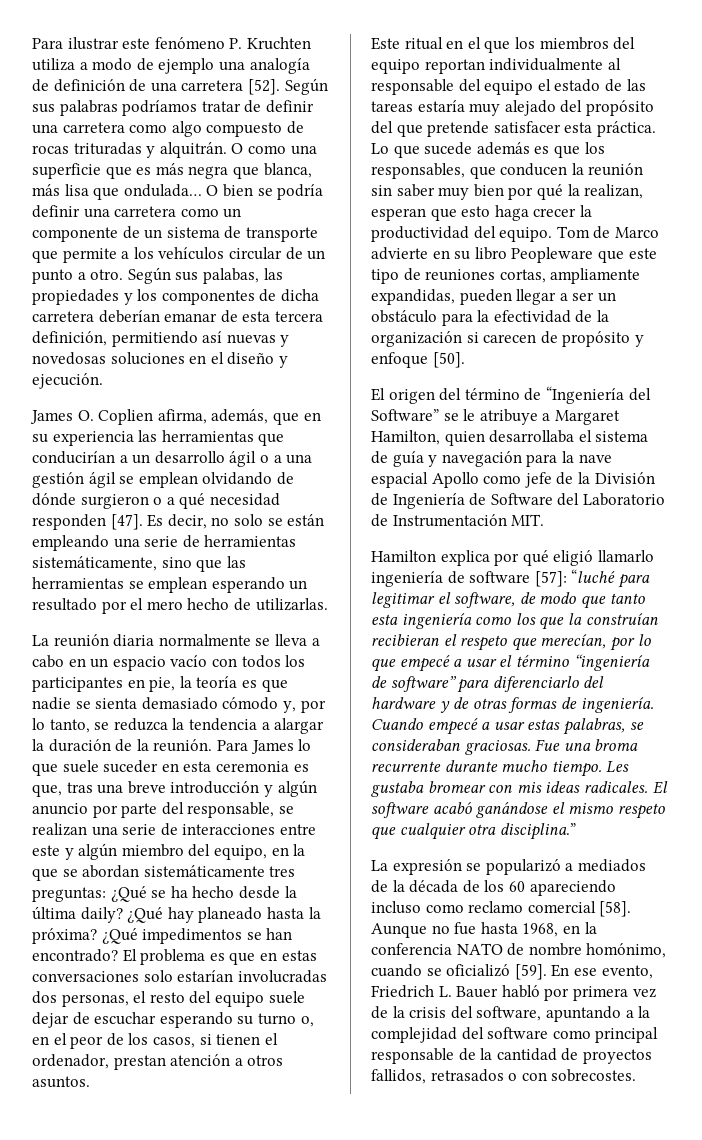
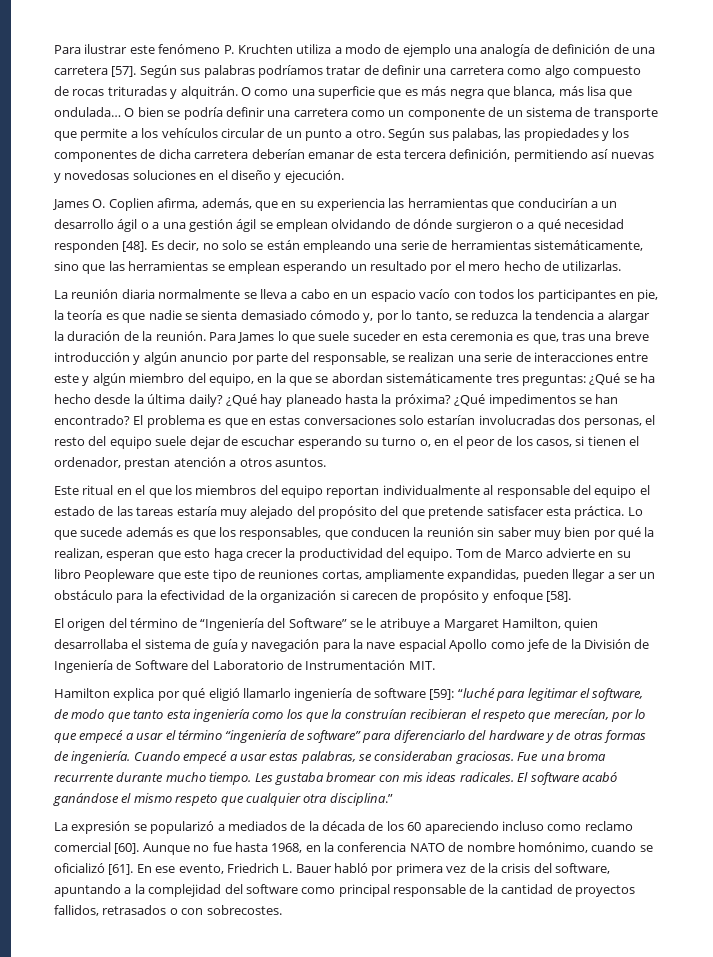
- Para ilustrar este fenómeno P. Kruchten utiliza a modo de ejemplo una analogía de definición de una carretera [52].
+ Para ilustrar este fenómeno P. Kruchten utiliza a modo de ejemplo una analogía de definición de una carretera [57].
- James O. Coplien afirma, además, que en su experiencia las herramientas que conducirían a un desarrollo ágil o a una gestión ágil se emplean olvidando de dónde surgieron o a qué necesidad responden [47].
+ James O. Coplien afirma, además, que en su experiencia las herramientas que conducirían a un desarrollo ágil o a una gestión ágil se emplean olvidando de dónde surgieron o a qué necesidad responden [48].
- Tom de Marco advierte en su libro Peopleware que este tipo de reuniones cortas, ampliamente expandidas, pueden llegar a ser un obstáculo para la efectividad de la organización si carecen de propósito y enfoque [50].
+ Tom de Marco advierte en su libro Peopleware que este tipo de reuniones cortas, ampliamente expandidas, pueden llegar a ser un obstáculo para la efectividad de la organización si carecen de propósito y enfoque [58].
- Hamilton explica por qué eligió llamarlo ingeniería de software [57]: “luché para legitimar el software, de modo que tanto esta ingeniería como los que la construían recibieran el respeto que merecían, por lo que empecé a usar el término “ingeniería de software” para diferenciarlo del hardware y de otras formas de ingeniería.
+ Hamilton explica por qué eligió llamarlo ingeniería de software [59]: “luché para legitimar el software, de modo que tanto esta ingeniería como los que la construían recibieran el respeto que merecían, por lo que empecé a usar el término “ingeniería de software” para diferenciarlo del hardware y de otras formas de ingeniería.
- La expresión se popularizó a mediados de la década de los 60 apareciendo incluso como reclamo comercial [58].
+ La expresión se popularizó a mediados de la década de los 60 apareciendo incluso como reclamo comercial [60].
- Aunque no fue hasta 1968, en la conferencia NATO de nombre homónimo, cuando se oficializó [59].
+ Aunque no fue hasta 1968, en la conferencia NATO de nombre homónimo, cuando se oficializó [61].

